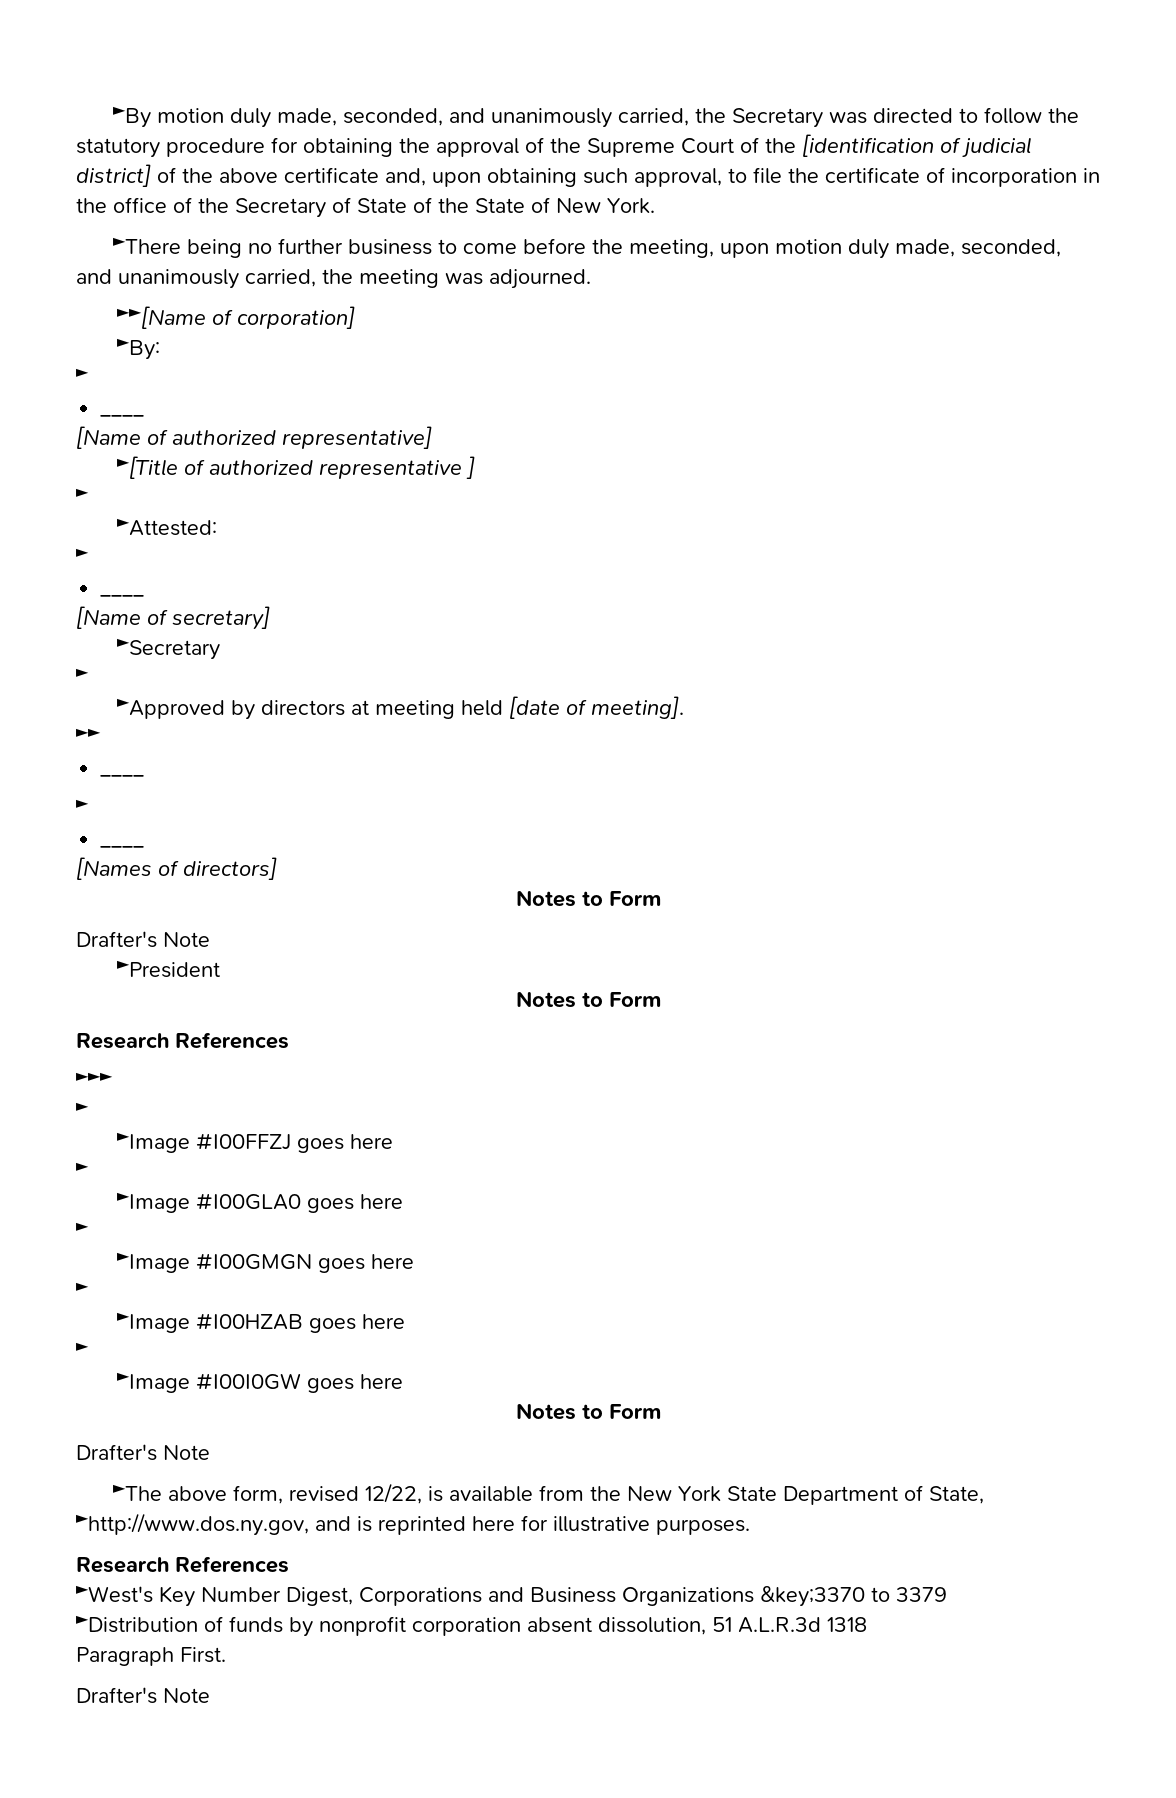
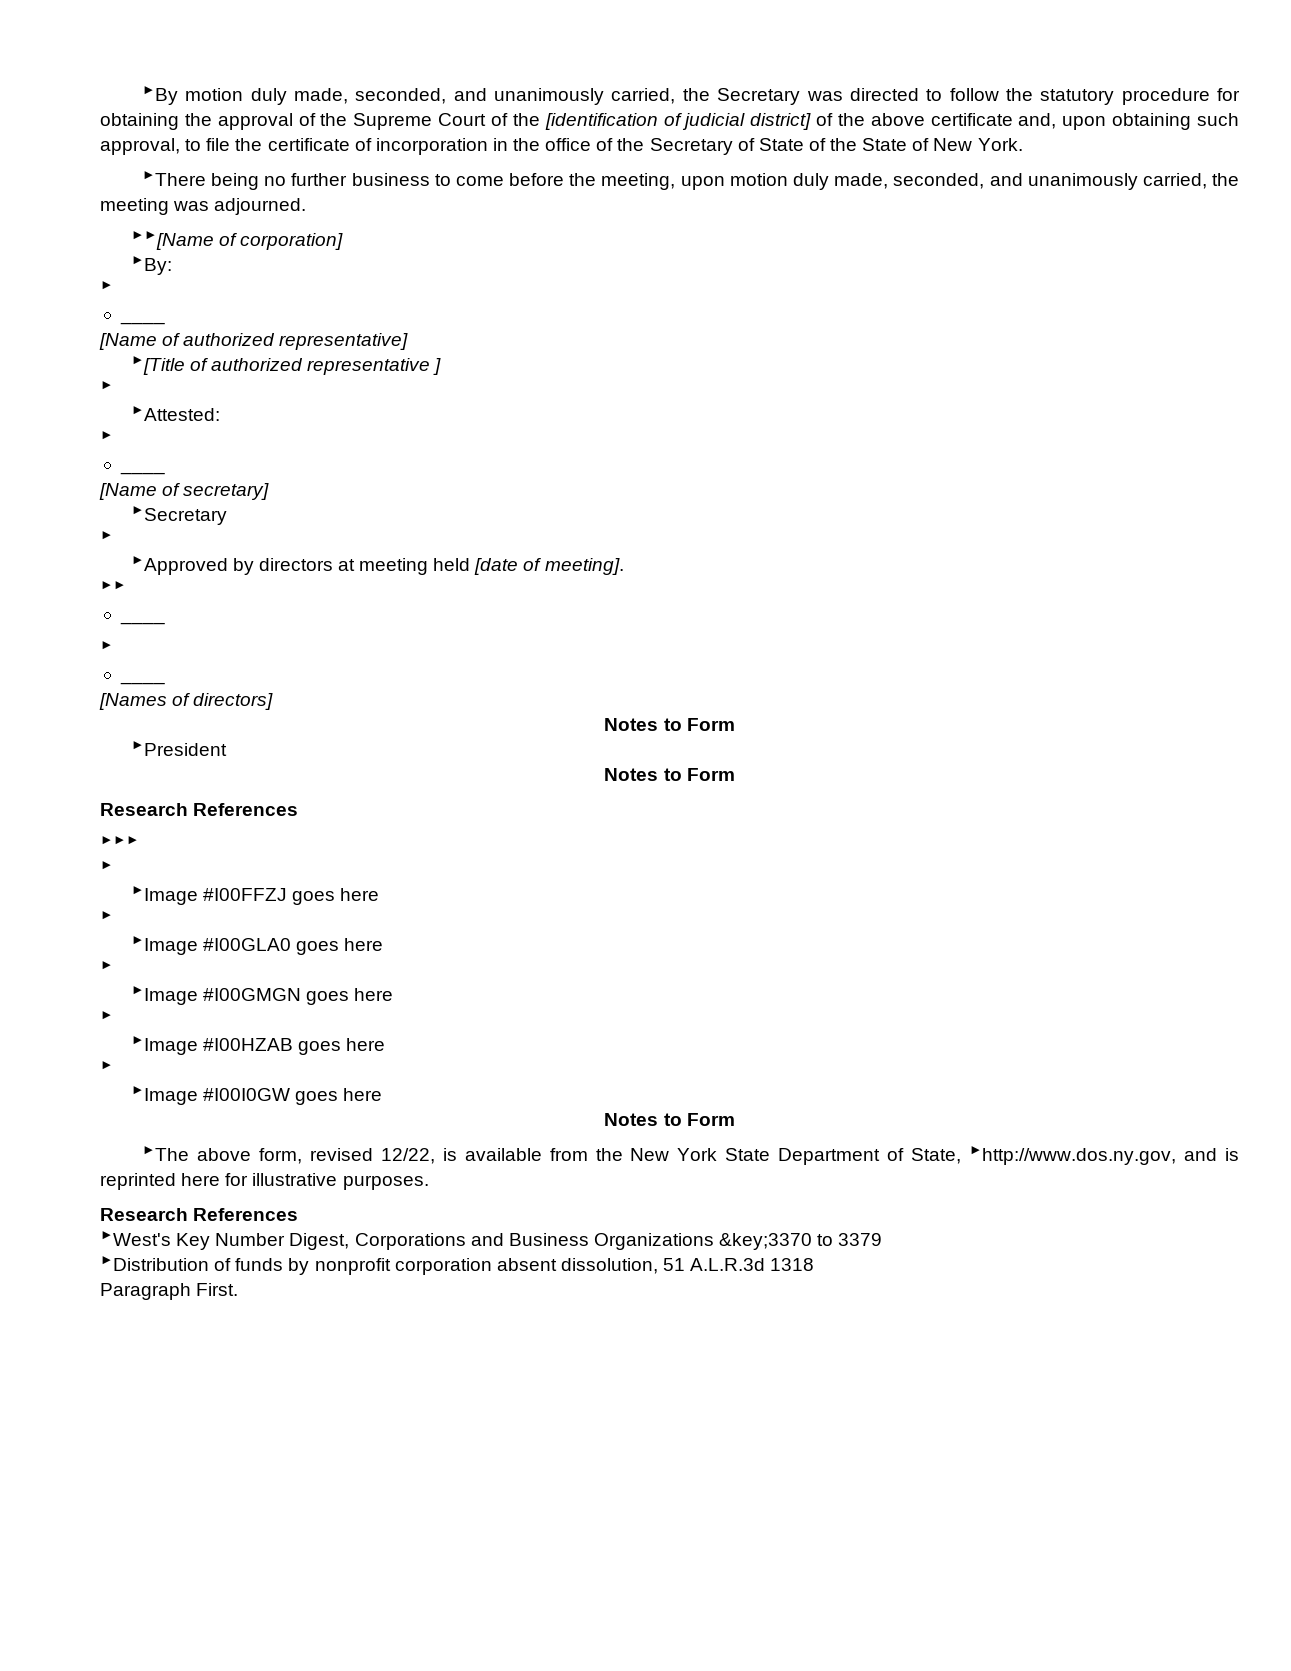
  [Names of directors]
  Notes to Form
- Drafter's Note
  ►Image #I00I0GW goes here
  Notes to Form
- Drafter's Note
  Paragraph First.
- Drafter's Note

